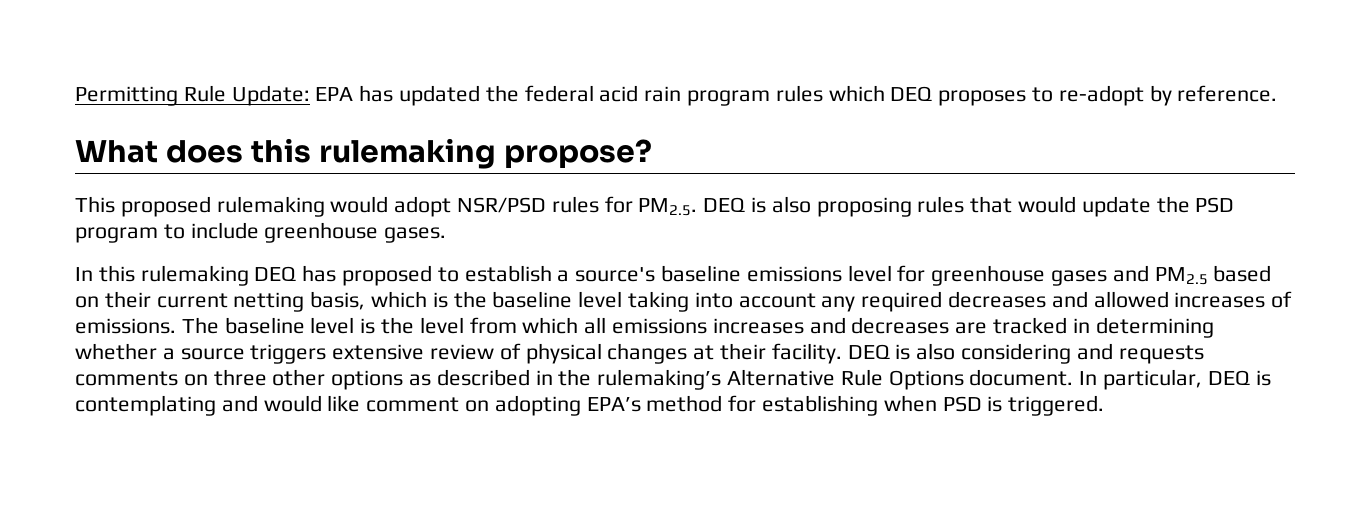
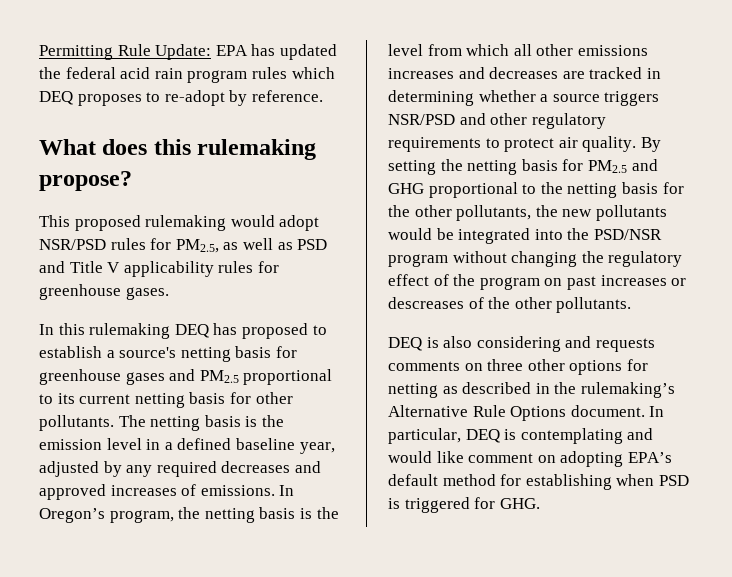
- This proposed rulemaking would adopt NSR/PSD rules for PM2.5. DEQ is also proposing rules that would update the PSD program to include greenhouse gases.
+ This proposed rulemaking would adopt NSR/PSD rules for PM2.5, as well as PSD and Title V applicability rules for greenhouse gases.
- In this rulemaking DEQ has proposed to establish a source's baseline emissions level for greenhouse gases and PM2.5 based on their current netting basis, which is the baseline level taking into account any required decreases and allowed increases of emissions.
+ In this rulemaking DEQ has proposed to establish a source's netting basis for greenhouse gases and PM2.5 proportional to its current netting basis for other pollutants. The netting basis is the emission level in a defined baseline year, adjusted by any required decreases and approved increases of emissions.
- The baseline level is the level from which all emissions increases and decreases are tracked in determining whether a source triggers extensive review of physical changes at their facility. DEQ is also considering and requests comments on three other options as described in the rulemaking’s Alternative Rule Options document.
+ In Oregon’s program, the netting basis is the level from which all other emissions increases and decreases are tracked in determining whether a source triggers NSR/PSD and other regulatory requirements to protect air quality. By setting the netting basis for PM2.5 and GHG proportional to the netting basis for the other pollutants, the new pollutants would be integrated into the PSD/NSR program without changing the regulatory effect of the program on past increases or descreases of the other pollutants.
+ DEQ is also considering and requests comments on three other options for netting as described in the rulemaking’s Alternative Rule Options document.
- In particular, DEQ is contemplating and would like comment on adopting EPA’s method for establishing when PSD is triggered.
+ In particular, DEQ is contemplating and would like comment on adopting EPA’s default method for establishing when PSD is triggered for GHG.

